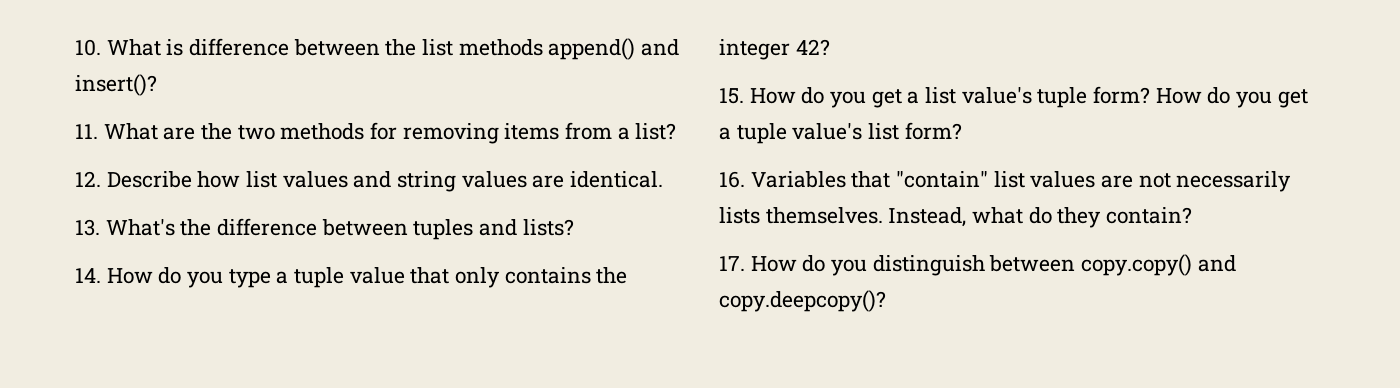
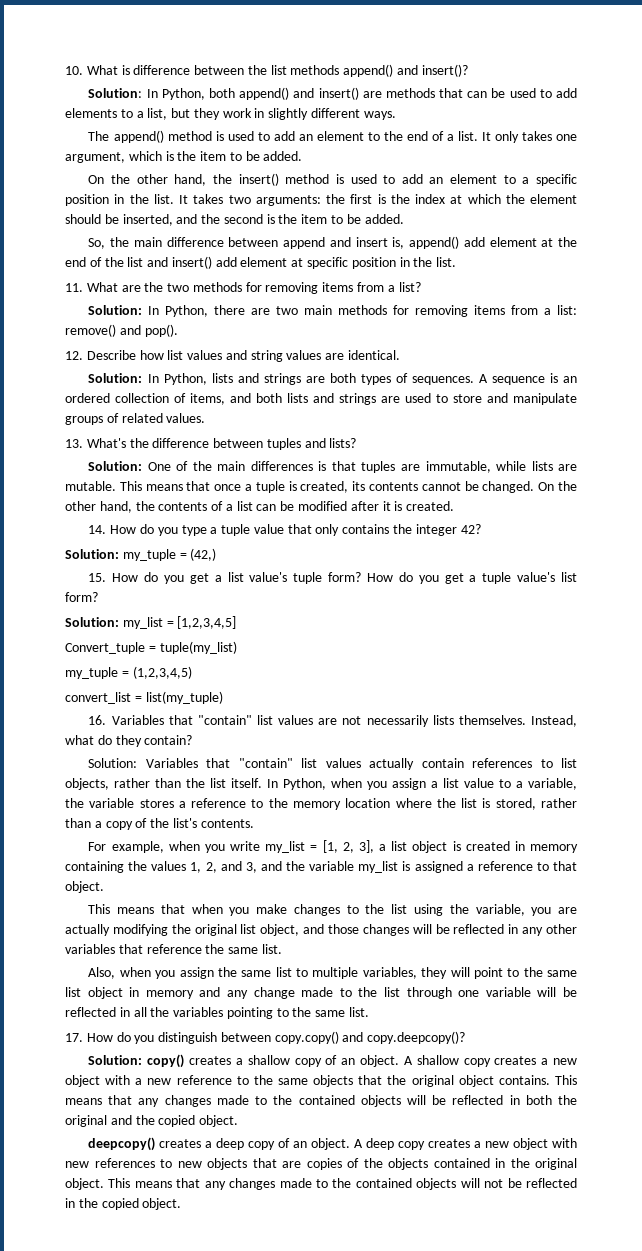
+ Solution: In Python, both append() and insert() are methods that can be used to add elements to a list, but they work in slightly different ways.
+ The append() method is used to add an element to the end of a list. It only takes one argument, which is the item to be added.
+ On the other hand, the insert() method is used to add an element to a specific position in the list. It takes two arguments: the first is the index at which the element should be inserted, and the second is the item to be added.
+ So, the main difference between append and insert is, append() add element at the end of the list and insert() add element at specific position in the list.
+ Solution: In Python, there are two main methods for removing items from a list: remove() and pop().
+ Solution: In Python, lists and strings are both types of sequences. A sequence is an ordered collection of items, and both lists and strings are used to store and manipulate groups of related values.
+ Solution: One of the main differences is that tuples are immutable, while lists are mutable. This means that once a tuple is created, its contents cannot be changed. On the other hand, the contents of a list can be modified after it is created.
+ Solution: my_tuple = (42,)
+ Solution: my_list = [1,2,3,4,5]
+ Convert_tuple = tuple(my_list)
+ my_tuple = (1,2,3,4,5)
+ convert_list = list(my_tuple)
+ Solution: Variables that "contain" list values actually contain references to list objects, rather than the list itself. In Python, when you assign a list value to a variable, the variable stores a reference to the memory location where the list is stored, rather than a copy of the list's contents.
+ For example, when you write my_list = [1, 2, 3], a list object is created in memory containing the values 1, 2, and 3, and the variable my_list is assigned a reference to that object.
+ This means that when you make changes to the list using the variable, you are actually modifying the original list object, and those changes will be reflected in any other variables that reference the same list.
+ Also, when you assign the same list to multiple variables, they will point to the same list object in memory and any change made to the list through one variable will be reflected in all the variables pointing to the same list.
+ Solution: copy() creates a shallow copy of an object. A shallow copy creates a new object with a new reference to the same objects that the original object contains. This means that any changes made to the contained objects will be reflected in both the original and the copied object.
+ deepcopy() creates a deep copy of an object. A deep copy creates a new object with new references to new objects that are copies of the objects contained in the original object. This means that any changes made to the contained objects will not be reflected in the copied object.

